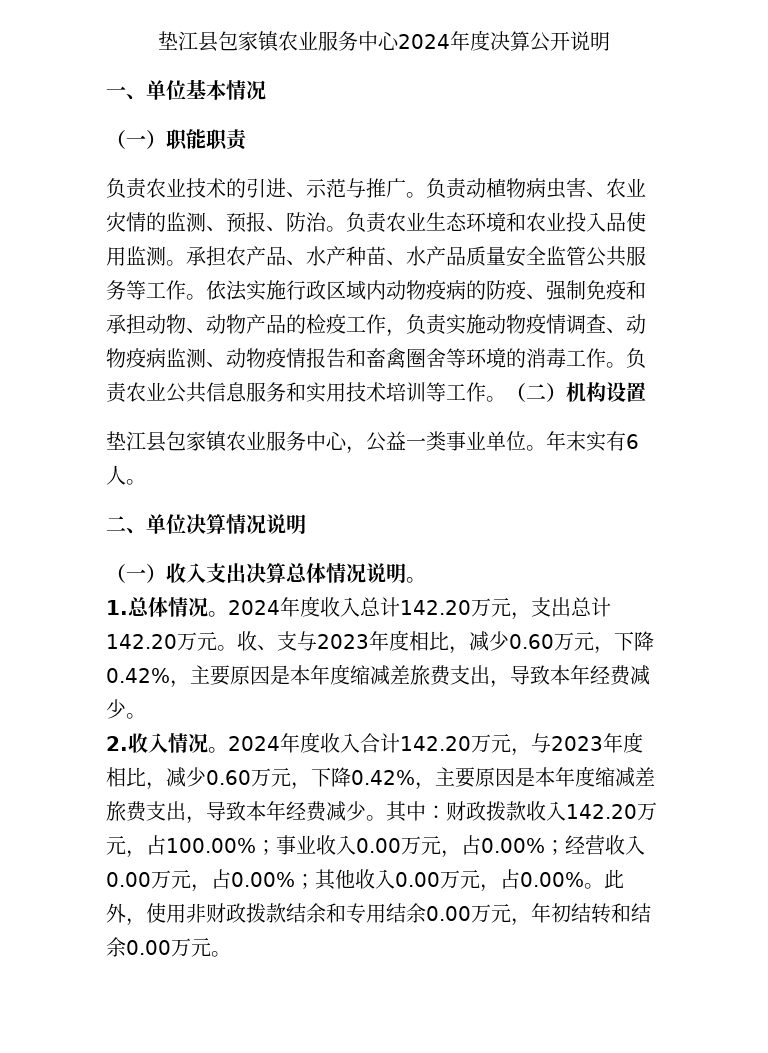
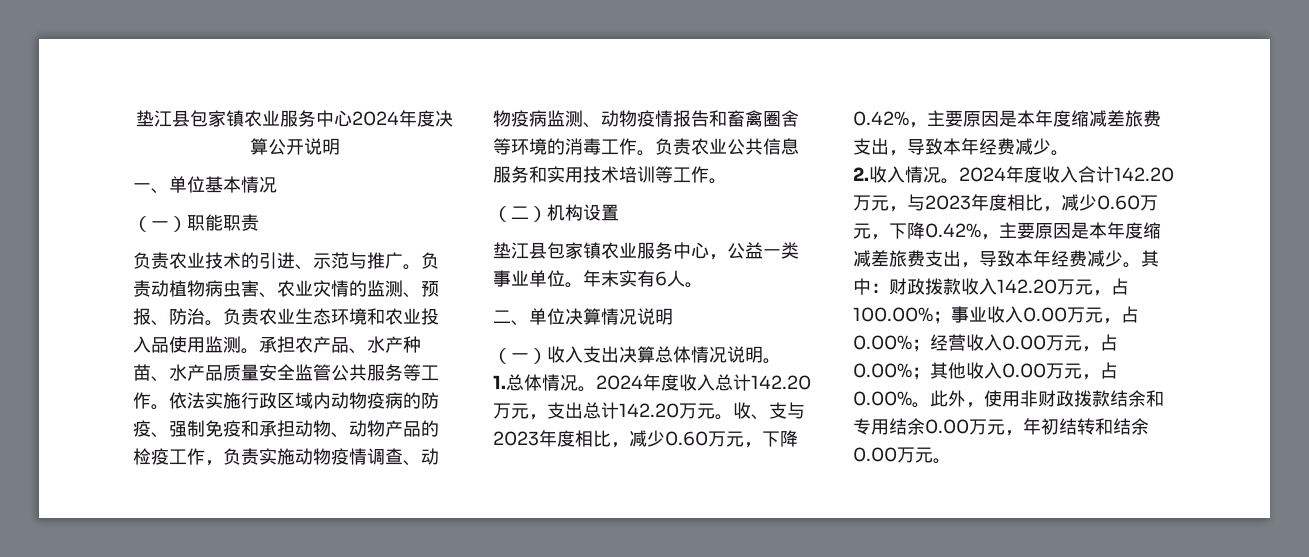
- 负责农业公共信息服务和实用技术培训等工作。（二）机构设置
+ 负责农业公共信息服务和实用技术培训等工作。
+ （二）机构设置

